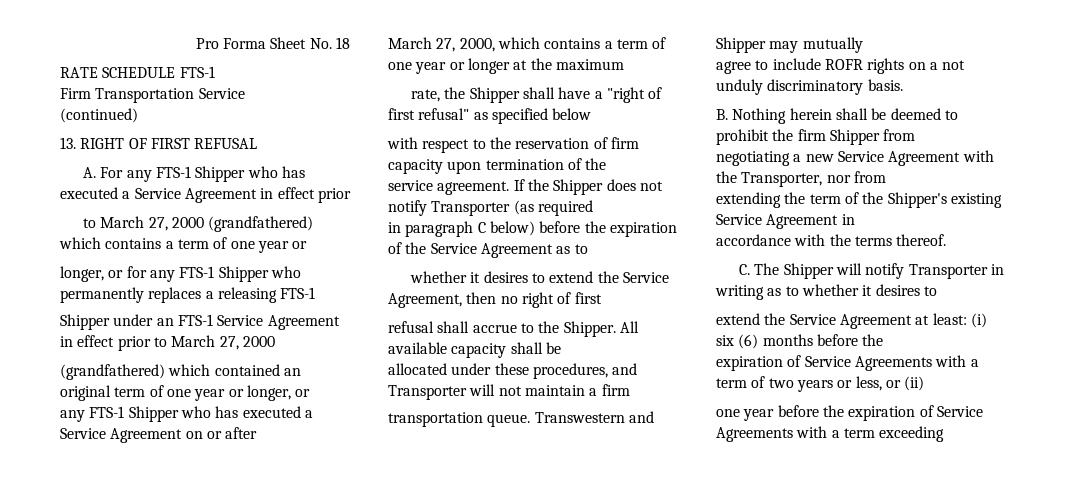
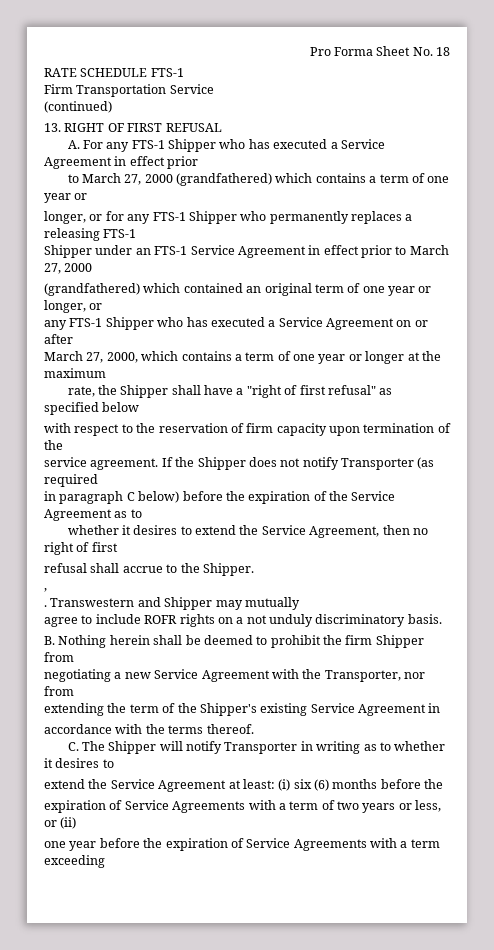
- refusal shall accrue to the Shipper. All available capacity shall be
- allocated under these procedures, and Transporter will not maintain a firm
- transportation queue.
+ refusal shall accrue to the Shipper.
+ ,
+ .

